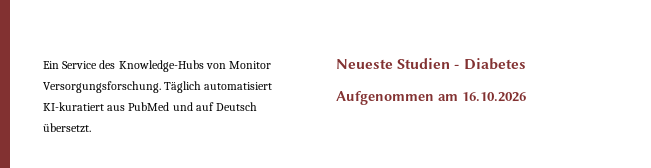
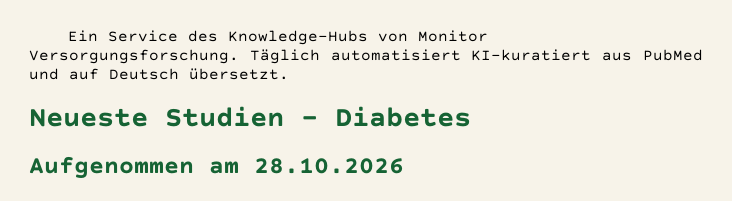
- Aufgenommen am 16.10.2026
+ Aufgenommen am 28.10.2026

